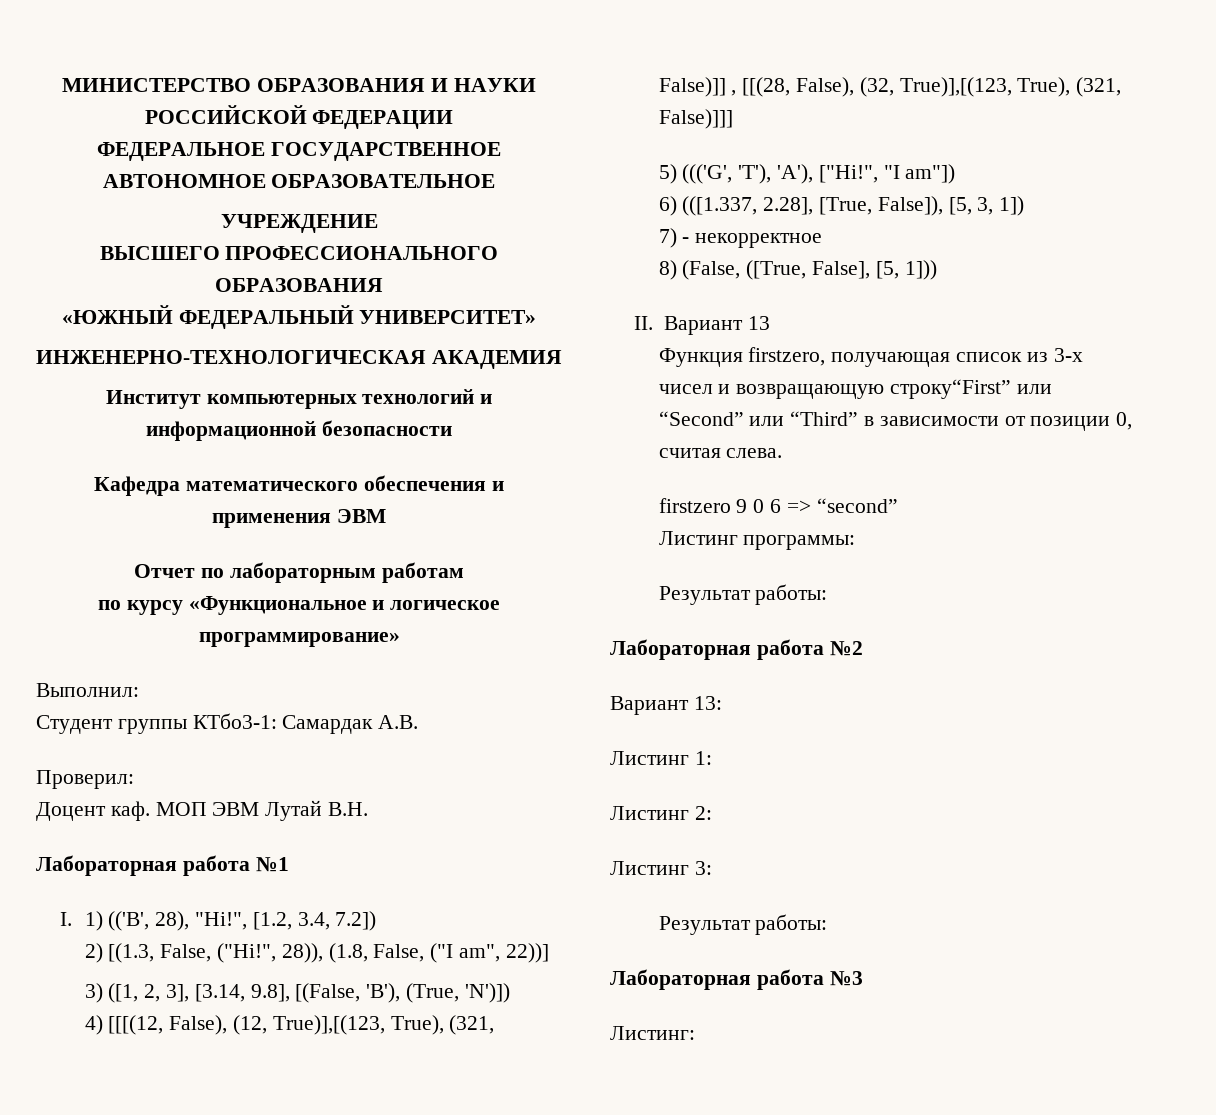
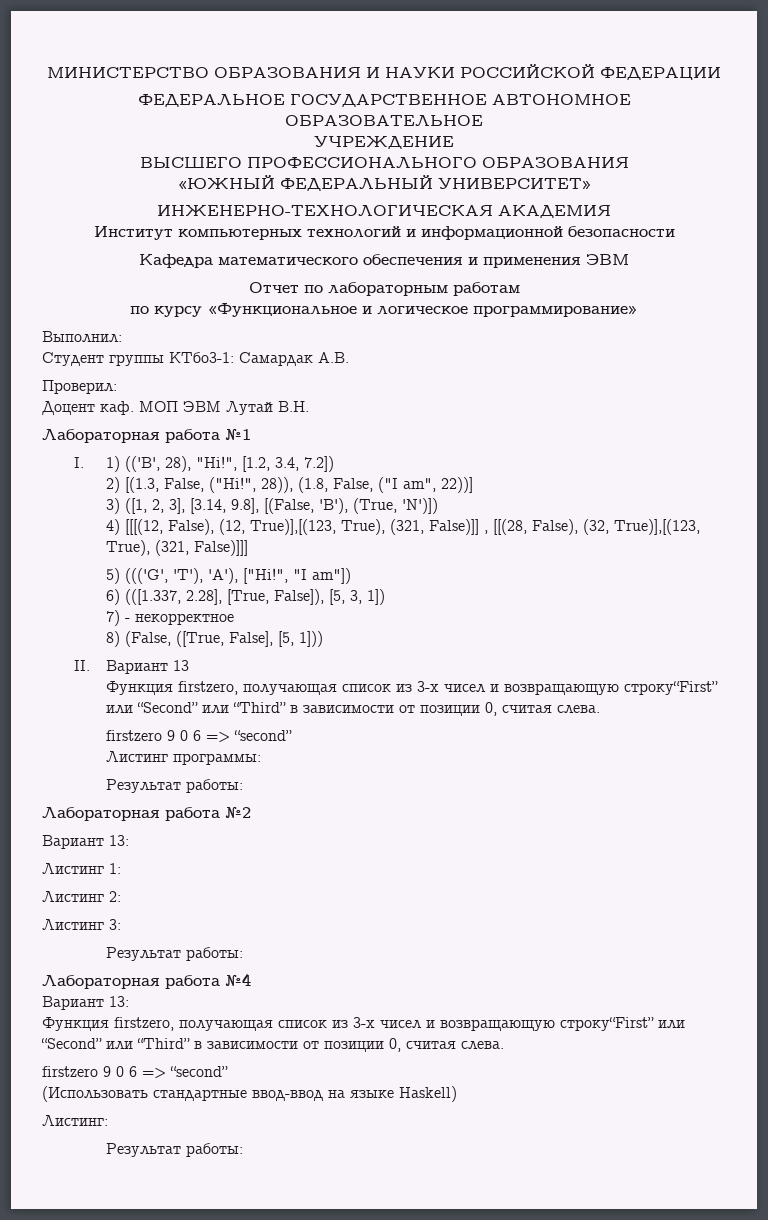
- Лабораторная работа №3
+ Лабораторная работа №4
+ Вариант 13:
+ Функция firstzero, получающая список из 3-х чисел и возвращающую строку“First” или “Second” или “Third” в зависимости от позиции 0, считая слева.
+ firstzero 9 0 6 => “second”
+ (Использовать стандартные ввод-ввод на языке Haskell)
  Листинг:
+ Результат работы:

